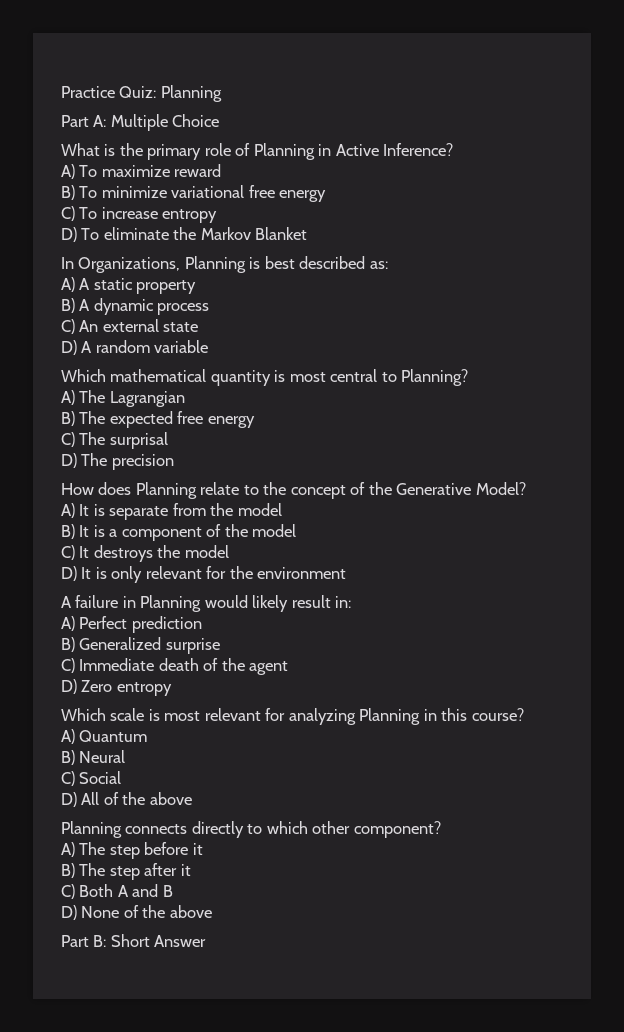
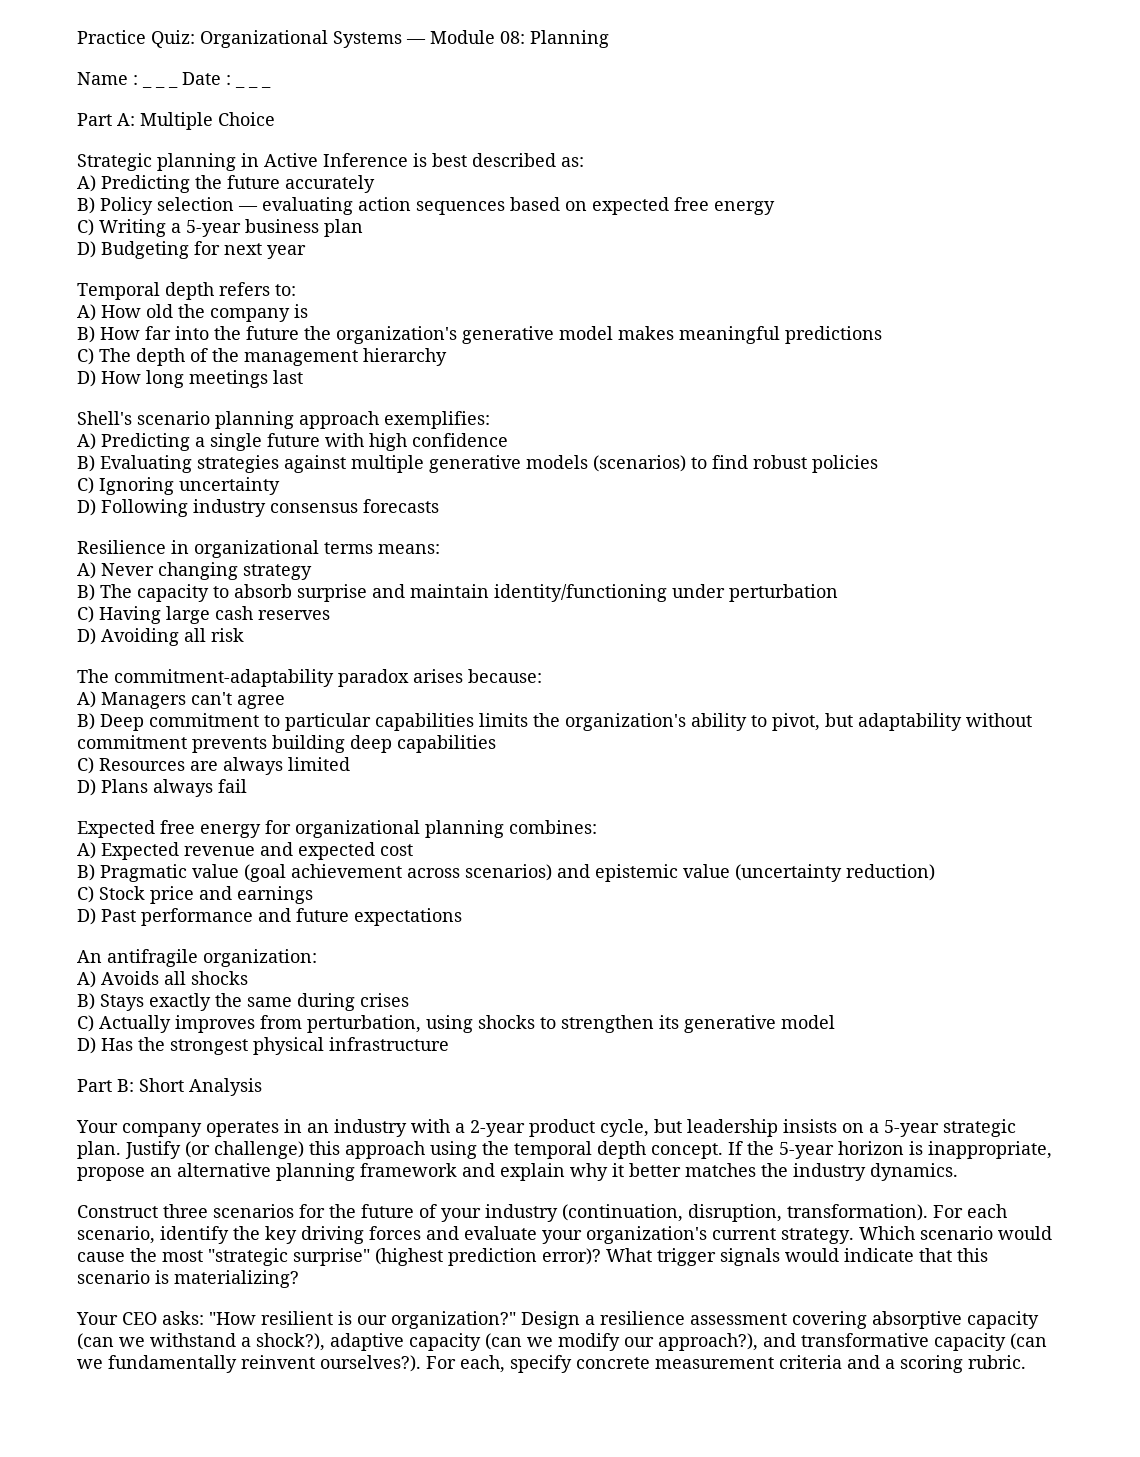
- Practice Quiz: Planning
+ Practice Quiz: Organizational Systems — Module 08: Planning
+ Name : _ _ _ Date : _ _ _
  Part A: Multiple Choice
- What is the primary role of Planning in Active Inference?
- A) To maximize reward
- B) To minimize variational free energy
- C) To increase entropy
- D) To eliminate the Markov Blanket
- In Organizations, Planning is best described as:
+ Strategic planning in Active Inference is best described as:
- A) A static property
- B) A dynamic process
- C) An external state
- D) A random variable
- Which mathematical quantity is most central to Planning?
- A) The Lagrangian
- B) The expected free energy
- C) The surprisal
- D) The precision
- How does Planning relate to the concept of the Generative Model?
- A) It is separate from the model
- B) It is a component of the model
- C) It destroys the model
- D) It is only relevant for the environment
- A failure in Planning would likely result in:
- A) Perfect prediction
- B) Generalized surprise
- C) Immediate death of the agent
- D) Zero entropy
- Which scale is most relevant for analyzing Planning in this course?
- A) Quantum
- B) Neural
- C) Social
- D) All of the above
- Planning connects directly to which other component?
- A) The step before it
- B) The step after it
- C) Both A and B
- D) None of the above
- Part B: Short Answer
+ A) Predicting the future accurately
+ B) Policy selection — evaluating action sequences based on expected free energy
+ C) Writing a 5-year business plan
+ D) Budgeting for next year
+ Temporal depth refers to:
+ A) How old the company is
+ B) How far into the future the organization's generative model makes meaningful predictions
+ C) The depth of the management hierarchy
+ D) How long meetings last
+ Shell's scenario planning approach exemplifies:
+ A) Predicting a single future with high confidence
+ B) Evaluating strategies against multiple generative models (scenarios) to find robust policies
+ C) Ignoring uncertainty
+ D) Following industry consensus forecasts
+ Resilience in organizational terms means:
+ A) Never changing strategy
+ B) The capacity to absorb surprise and maintain identity/functioning under perturbation
+ C) Having large cash reserves
+ D) Avoiding all risk
+ The commitment-adaptability paradox arises because:
+ A) Managers can't agree
+ B) Deep commitment to particular capabilities limits the organization's ability to pivot, but adaptability without commitment prevents building deep capabilities
+ C) Resources are always limited
+ D) Plans always fail
+ Expected free energy for organizational planning combines:
+ A) Expected revenue and expected cost
+ B) Pragmatic value (goal achievement across scenarios) and epistemic value (uncertainty reduction)
+ C) Stock price and earnings
+ D) Past performance and future expectations
+ An antifragile organization:
+ A) Avoids all shocks
+ B) Stays exactly the same during crises
+ C) Actually improves from perturbation, using shocks to strengthen its generative model
+ D) Has the strongest physical infrastructure
+ Part B: Short Analysis
+ Your company operates in an industry with a 2-year product cycle, but leadership insists on a 5-year strategic plan. Justify (or challenge) this approach using the temporal depth concept. If the 5-year horizon is inappropriate, propose an alternative planning framework and explain why it better matches the industry dynamics.
+ Construct three scenarios for the future of your industry (continuation, disruption, transformation). For each scenario, identify the key driving forces and evaluate your organization's current strategy. Which scenario would cause the most "strategic surprise" (highest prediction error)? What trigger signals would indicate that this scenario is materializing?
+ Your CEO asks: "How resilient is our organization?" Design a resilience assessment covering absorptive capacity (can we withstand a shock?), adaptive capacity (can we modify our approach?), and transformative capacity (can we fundamentally reinvent ourselves?). For each, specify concrete measurement criteria and a scoring rubric.

